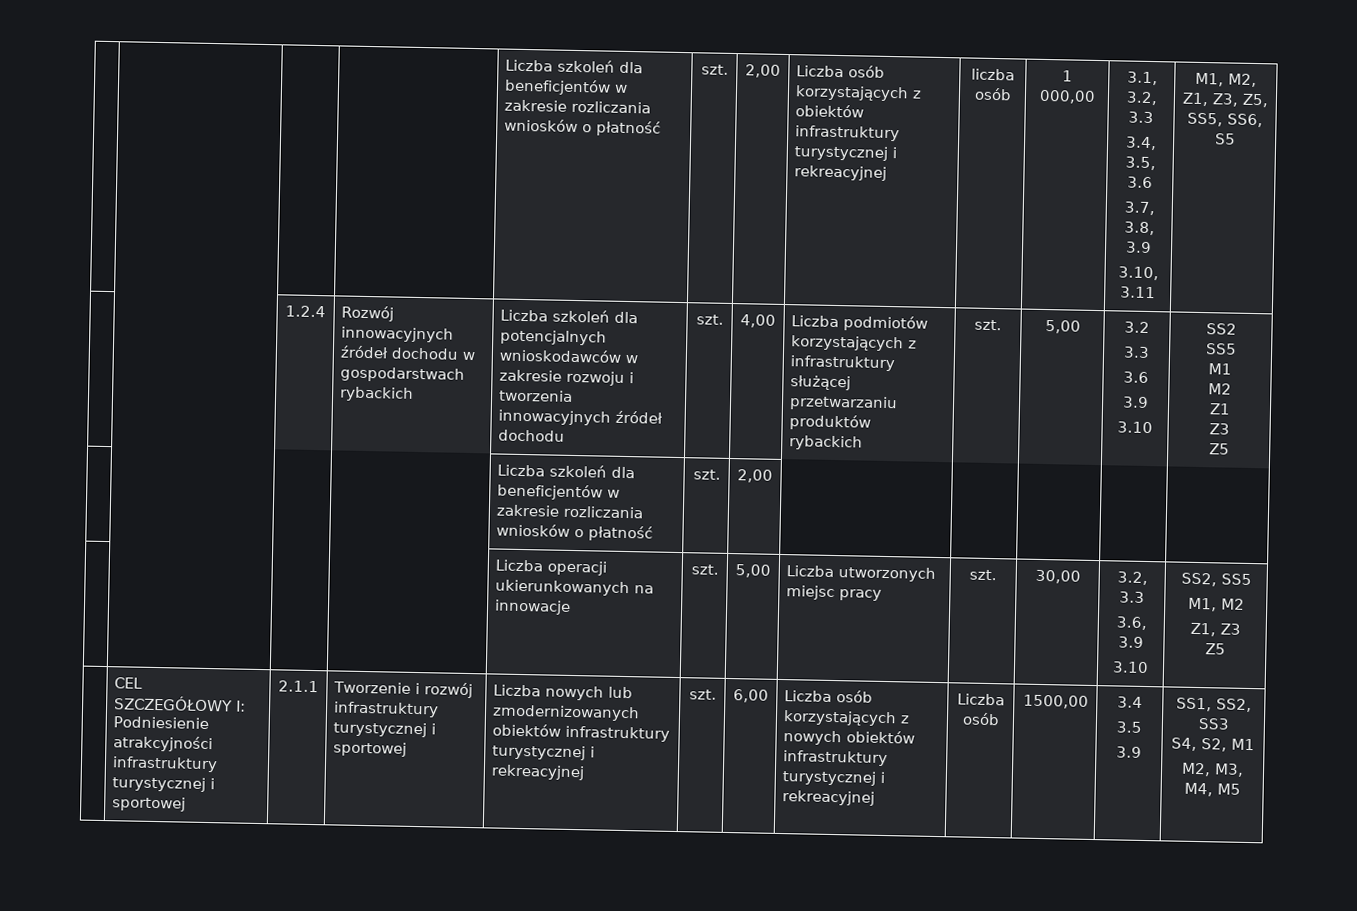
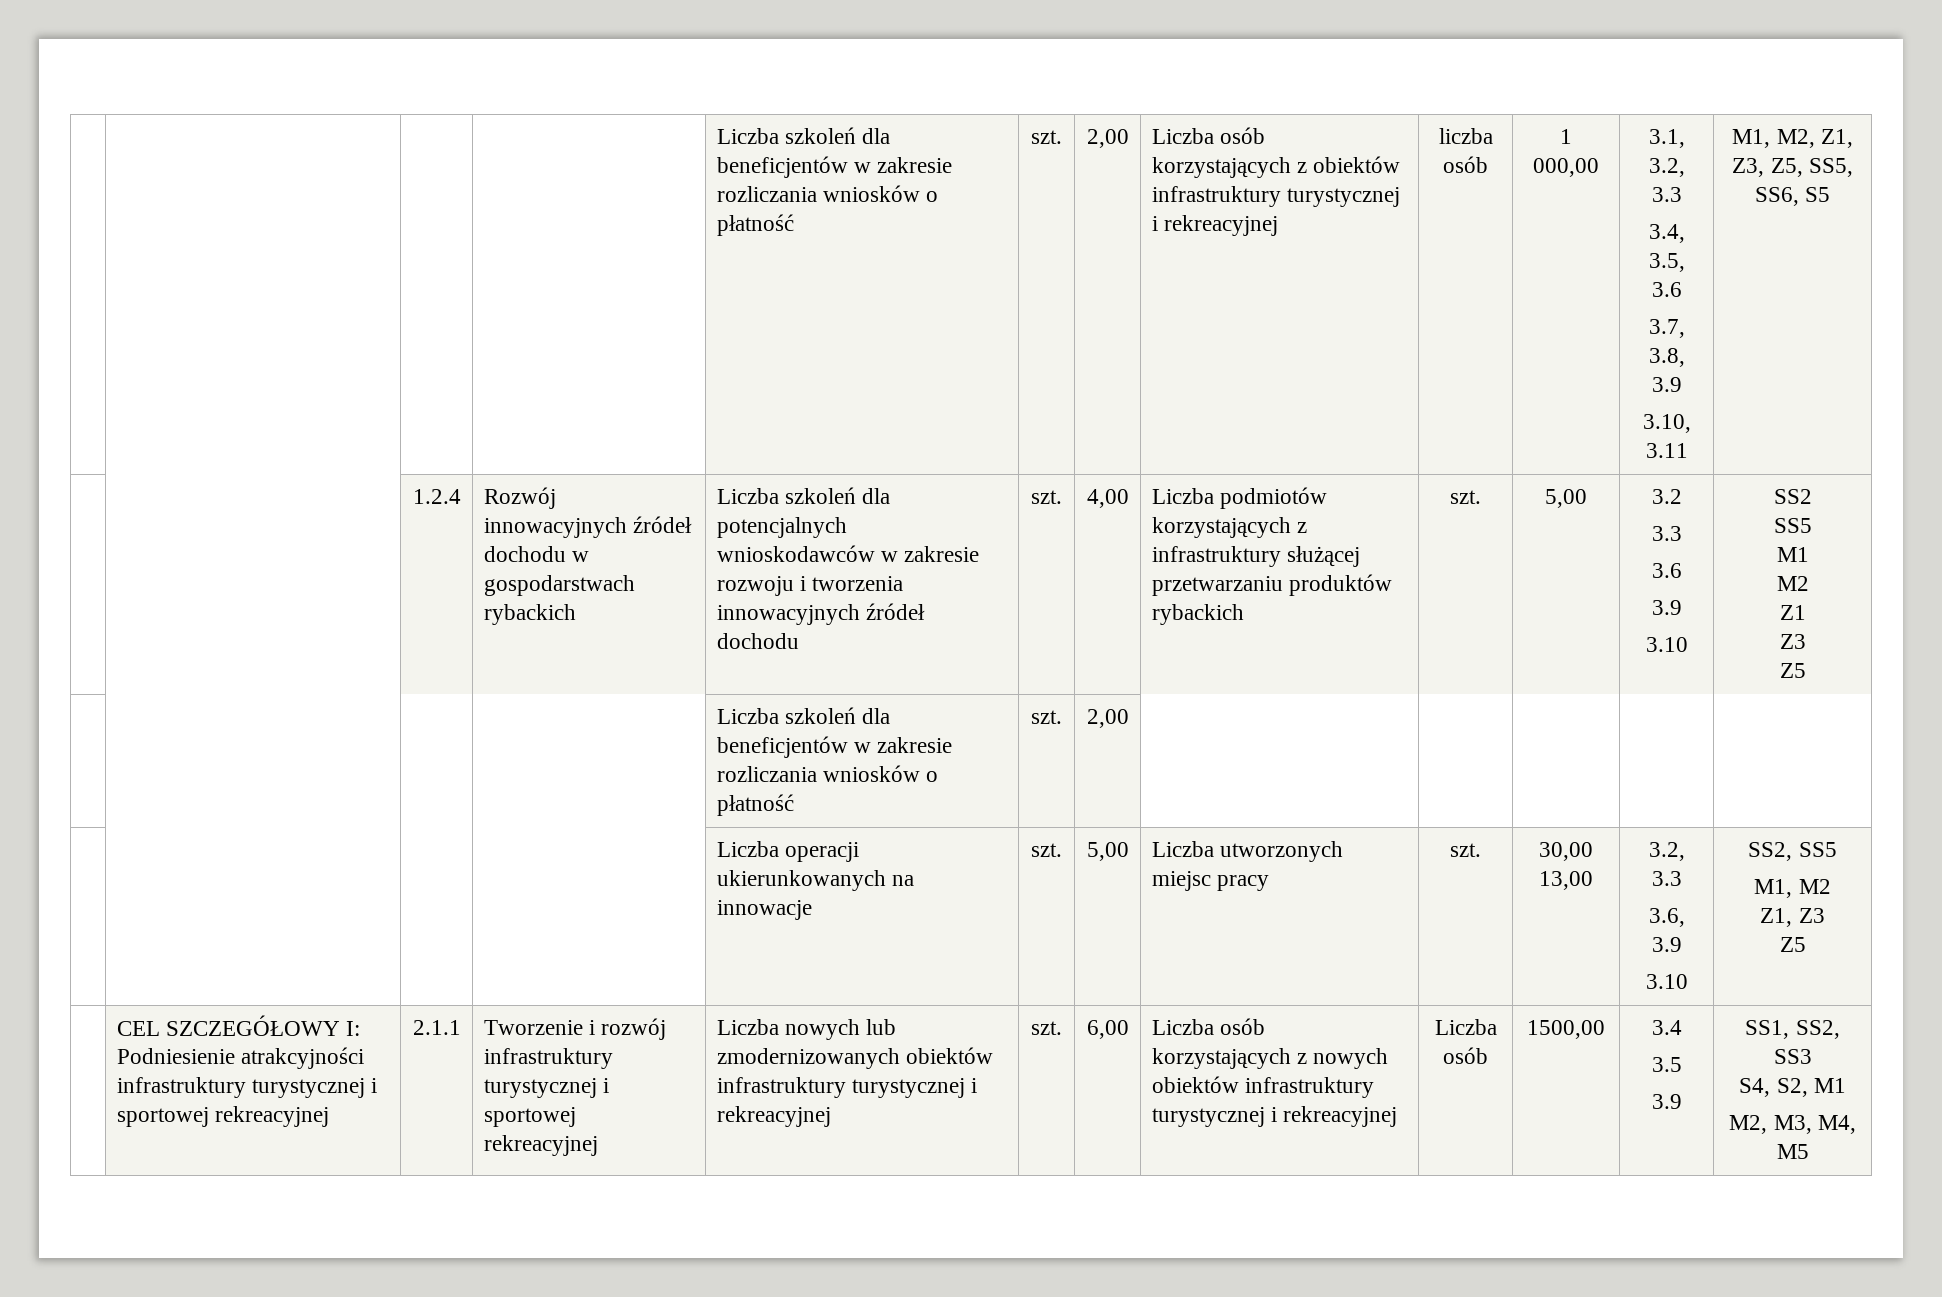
- | | | | Liczba operacji ukierunkowanych na innowacje | szt. | 5,00 | Liczba utworzonych miejsc pracy | szt. | 30,00 | 3.2, 3.3
+ | | | | Liczba operacji ukierunkowanych na innowacje | szt. | 5,00 | Liczba utworzonych miejsc pracy | szt. | 30,00 13,00 | 3.2, 3.3
- CEL SZCZEGÓŁOWY I: Podniesienie atrakcyjności infrastruktury turystycznej i sportowej
+ CEL SZCZEGÓŁOWY I: Podniesienie atrakcyjności infrastruktury turystycznej i sportowej rekreacyjnej
- Tworzenie i rozwój infrastruktury turystycznej i sportowej
+ Tworzenie i rozwój infrastruktury turystycznej i sportowej rekreacyjnej

